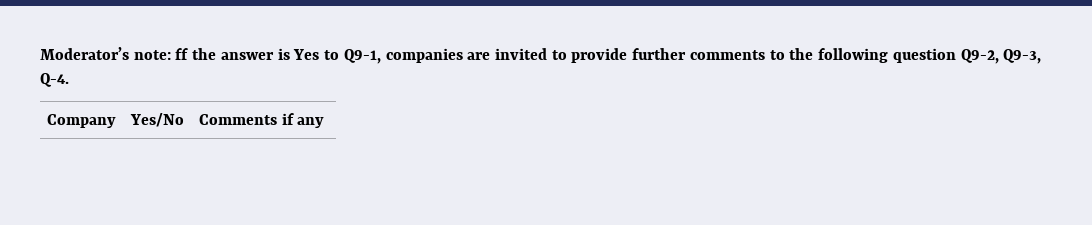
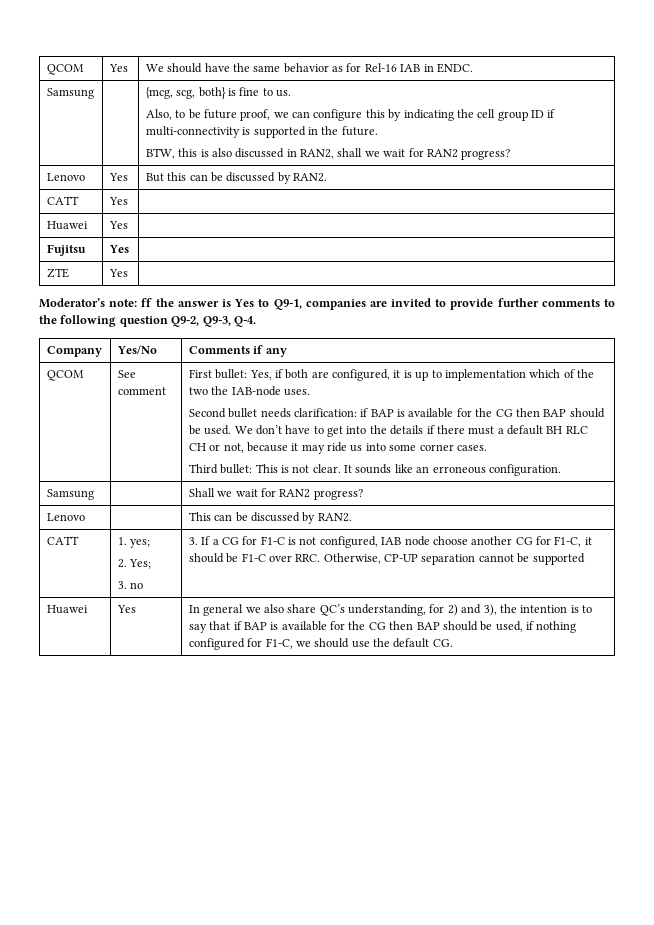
+ QCOM | Yes | We should have the same behavior as for Rel-16 IAB in ENDC.
+ Samsung | | {mcg, scg, both} is fine to us.
+ Also, to be future proof, we can configure this by indicating the cell group ID if multi-connectivity is supported in the future.
+ BTW, this is also discussed in RAN2, shall we wait for RAN2 progress?
+ Lenovo | Yes | But this can be discussed by RAN2.
+ CATT | Yes |
+ Huawei | Yes |
+ Fujitsu | Yes |
+ ZTE | Yes |
+ QCOM | See comment | First bullet: Yes, if both are configured, it is up to implementation which of the two the IAB-node uses.
+ Second bullet needs clarification: if BAP is available for the CG then BAP should be used. We don’t have to get into the details if there must a default BH RLC CH or not, because it may ride us into some corner cases.
+ Third bullet: This is not clear. It sounds like an erroneous configuration.
+ Samsung | | Shall we wait for RAN2 progress?
+ Lenovo | | This can be discussed by RAN2.
+ CATT | 1. yes;
+ 2. Yes;
+ 3. no | 3. If a CG for F1-C is not configured, IAB node choose another CG for F1-C, it should be F1-C over RRC. Otherwise, CP-UP separation cannot be supported
+ Huawei | Yes | In general we also share QC’s understanding, for 2) and 3), the intention is to say that if BAP is available for the CG then BAP should be used, if nothing configured for F1-C, we should use the default CG.

